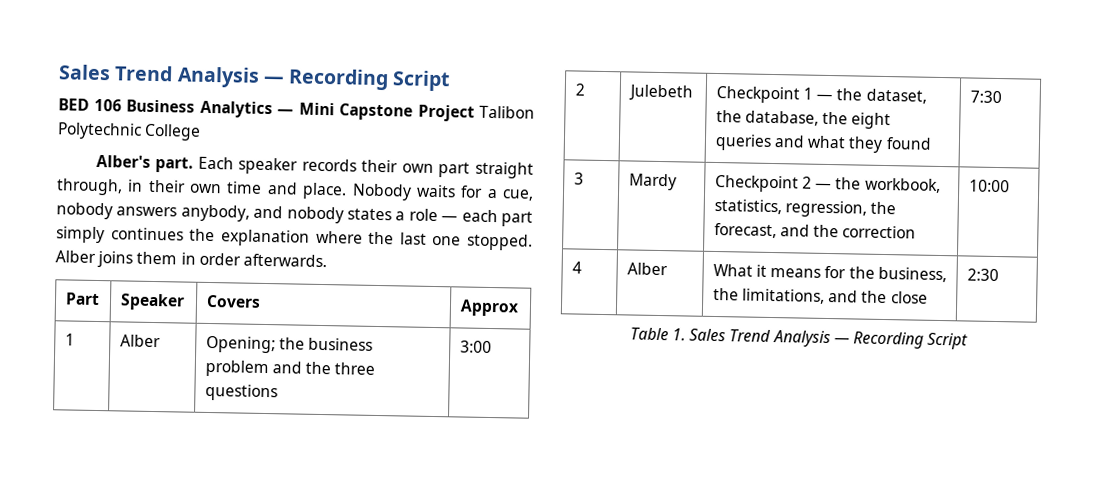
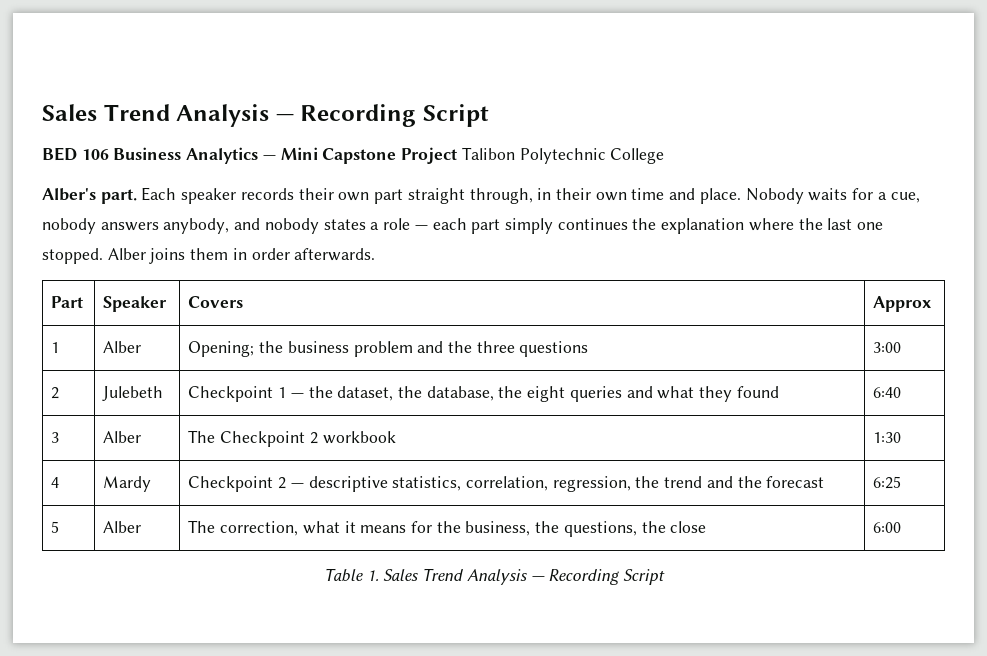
- 2 | Julebeth | Checkpoint 1 — the dataset, the database, the eight queries and what they found | 7:30
+ 2 | Julebeth | Checkpoint 1 — the dataset, the database, the eight queries and what they found | 6:40
- 3 | Mardy | Checkpoint 2 — the workbook, statistics, regression, the forecast, and the correction | 10:00
- 4 | Alber | What it means for the business, the limitations, and the close | 2:30
+ 3 | Alber | The Checkpoint 2 workbook | 1:30
+ 4 | Mardy | Checkpoint 2 — descriptive statistics, correlation, regression, the trend and the forecast | 6:25
+ 5 | Alber | The correction, what it means for the business, the questions, the close | 6:00

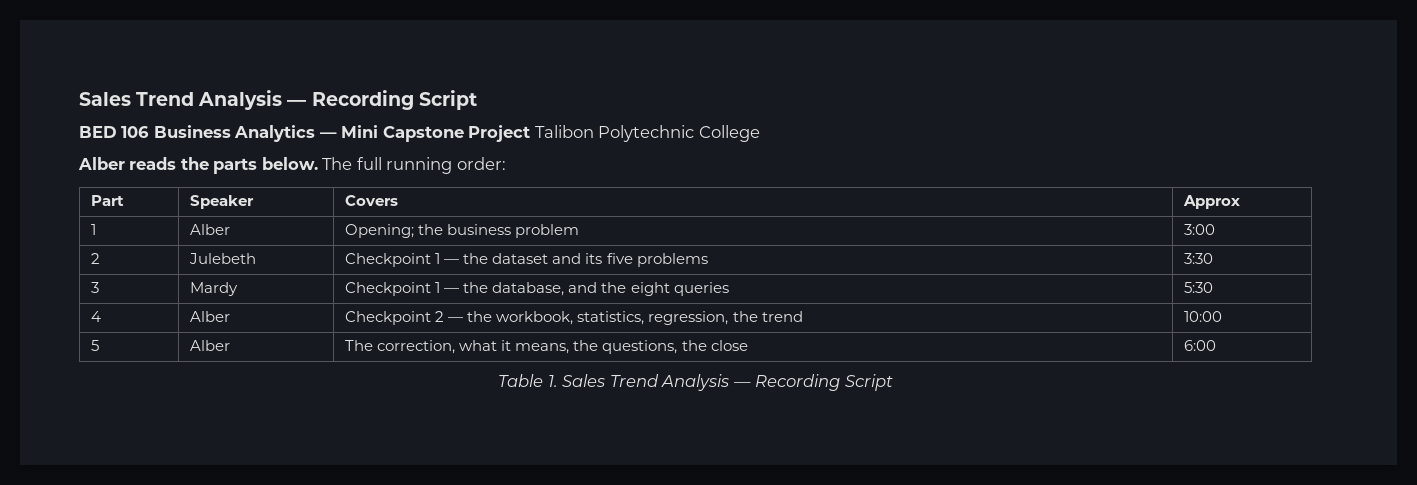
- Alber's part. Each speaker records their own part straight through, in their own time and place. Nobody waits for a cue, nobody answers anybody, and nobody states a role — each part simply continues the explanation where the last one stopped. Alber joins them in order afterwards.
+ Alber reads the parts below. The full running order:
- 1 | Alber | Opening; the business problem and the three questions | 3:00
+ 1 | Alber | Opening; the business problem | 3:00
- 2 | Julebeth | Checkpoint 1 — the dataset, the database, the eight queries and what they found | 6:40
- 3 | Alber | The Checkpoint 2 workbook | 1:30
- 4 | Mardy | Checkpoint 2 — descriptive statistics, correlation, regression, the trend and the forecast | 6:25
+ 2 | Julebeth | Checkpoint 1 — the dataset and its five problems | 3:30
+ 3 | Mardy | Checkpoint 1 — the database, and the eight queries | 5:30
+ 4 | Alber | Checkpoint 2 — the workbook, statistics, regression, the trend | 10:00
- 5 | Alber | The correction, what it means for the business, the questions, the close | 6:00
+ 5 | Alber | The correction, what it means, the questions, the close | 6:00

